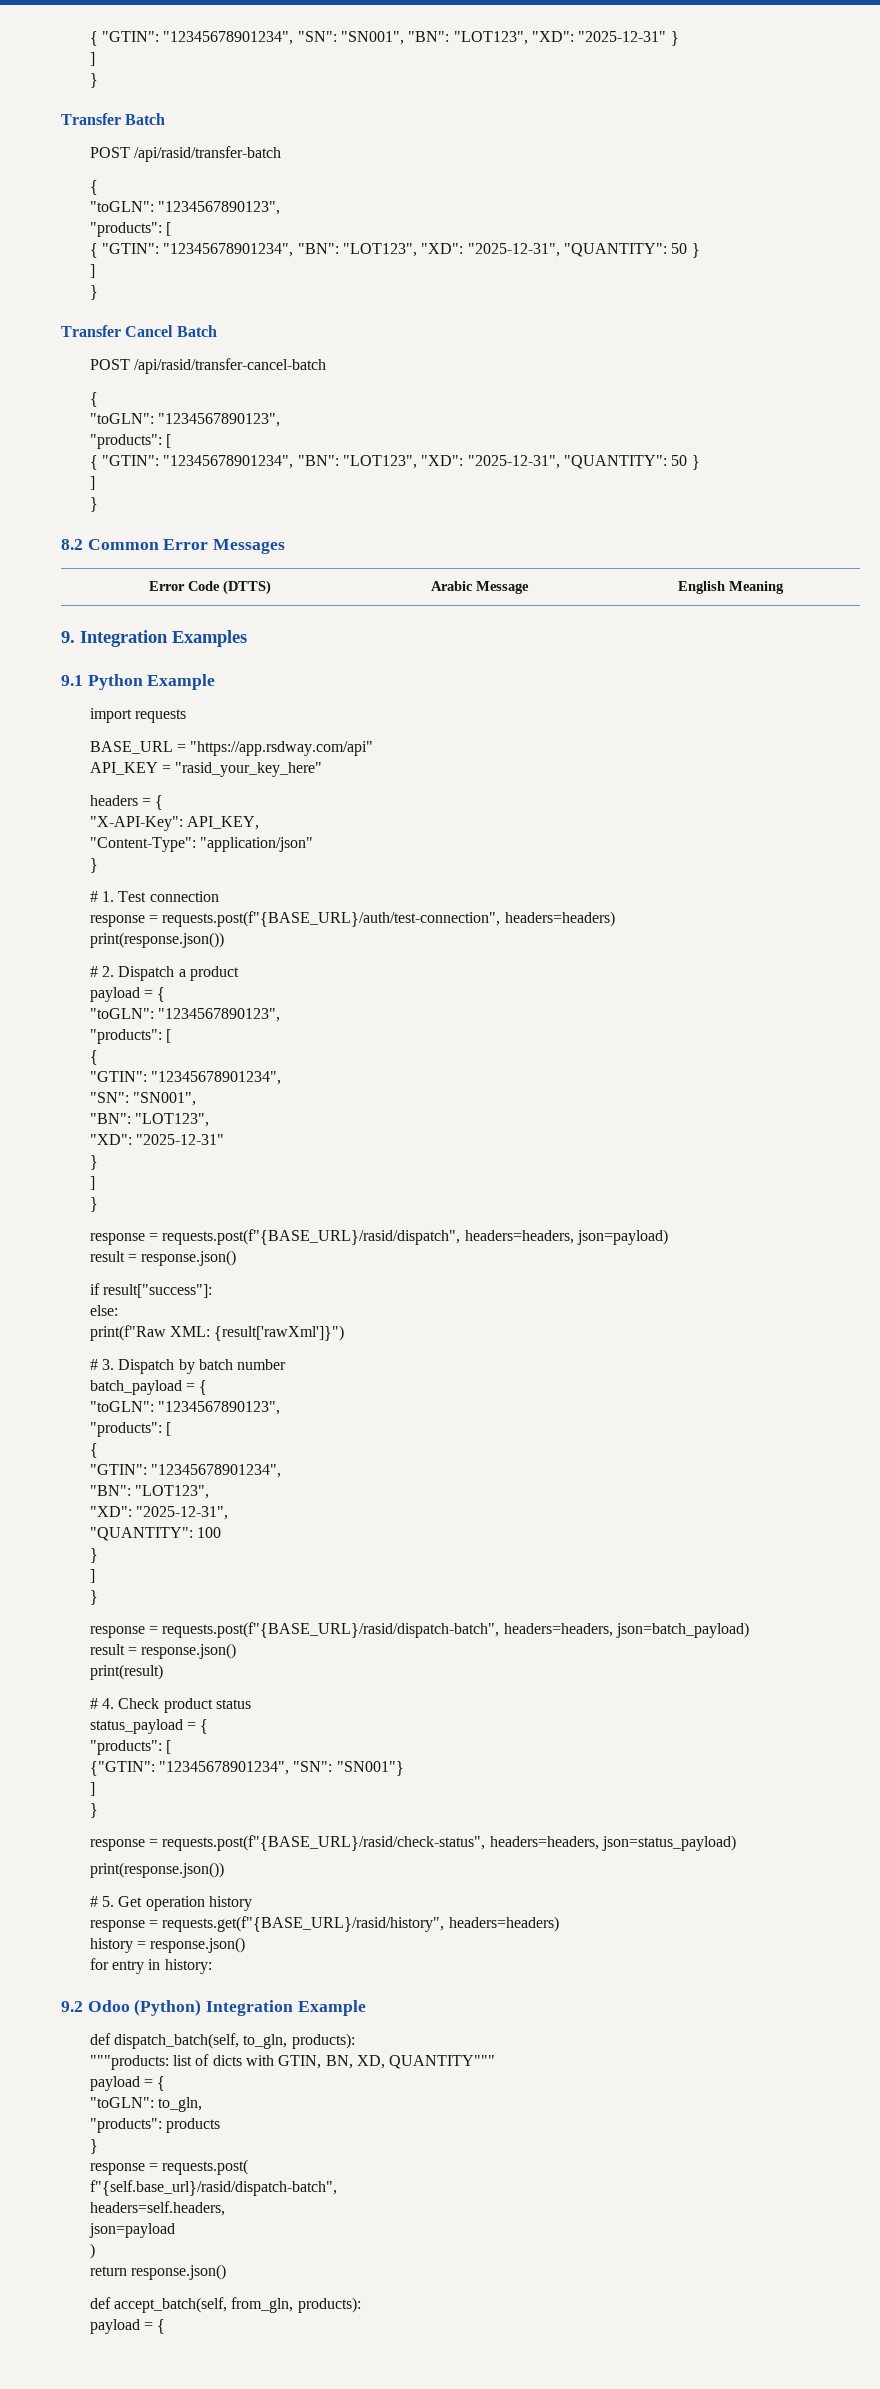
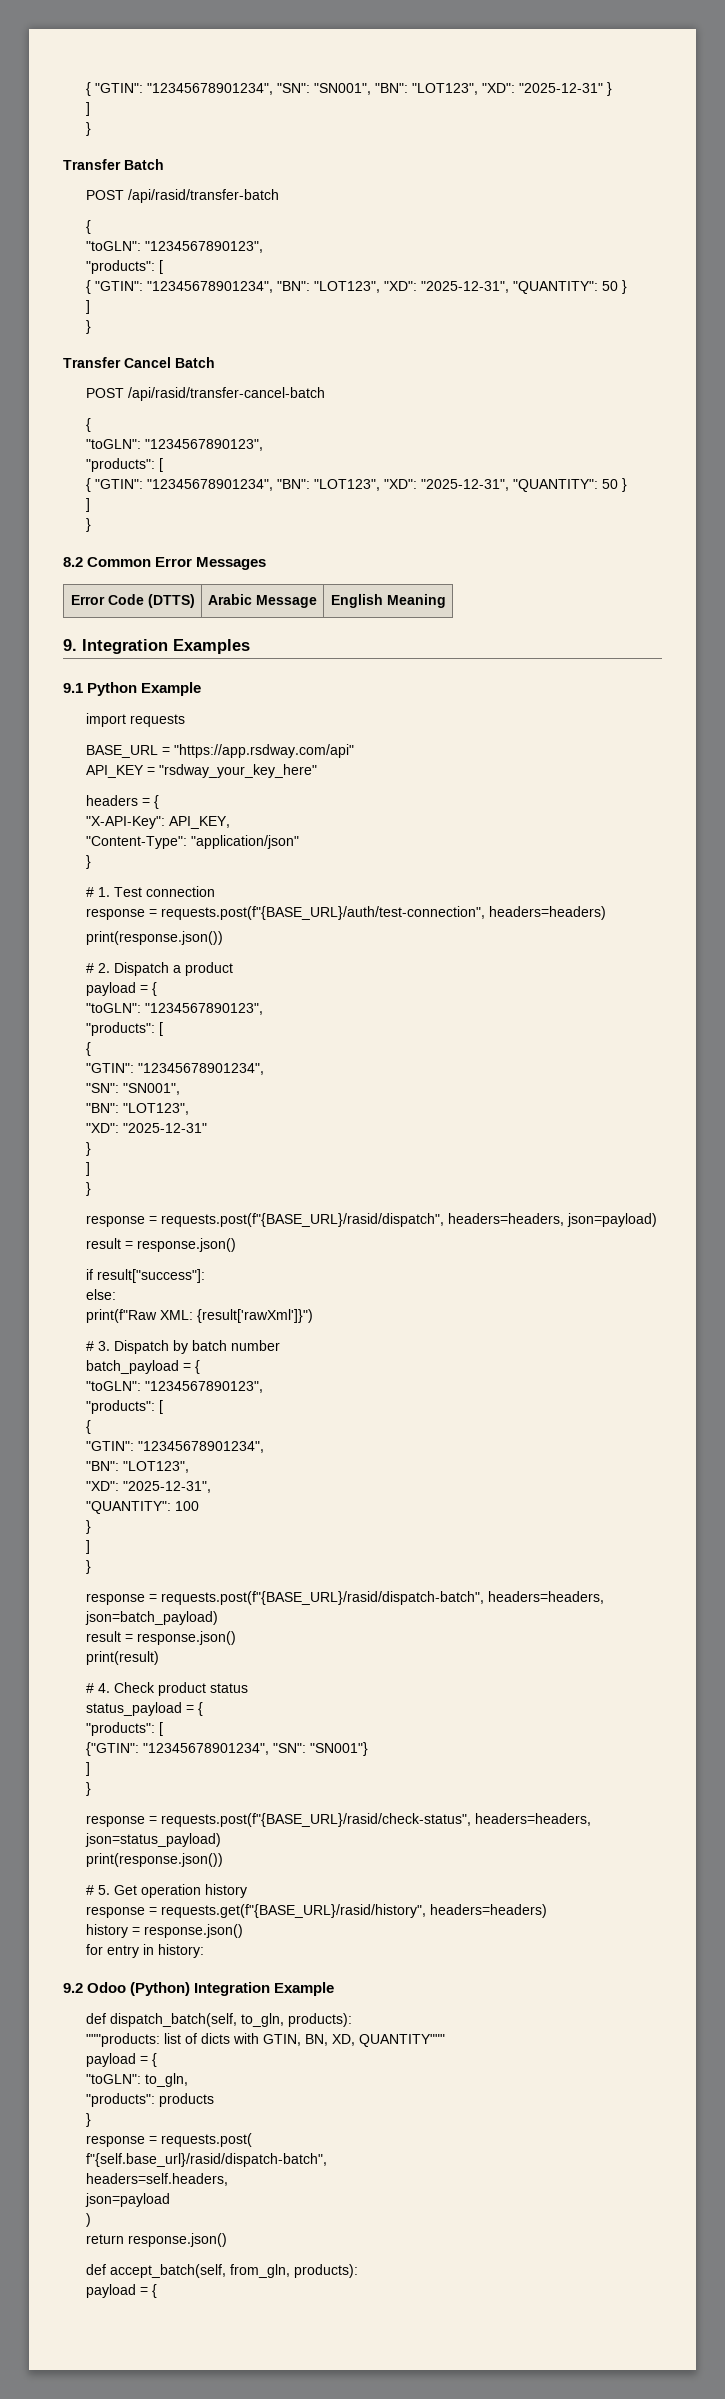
- API_KEY = "rasid_your_key_here"
+ API_KEY = "rsdway_your_key_here"

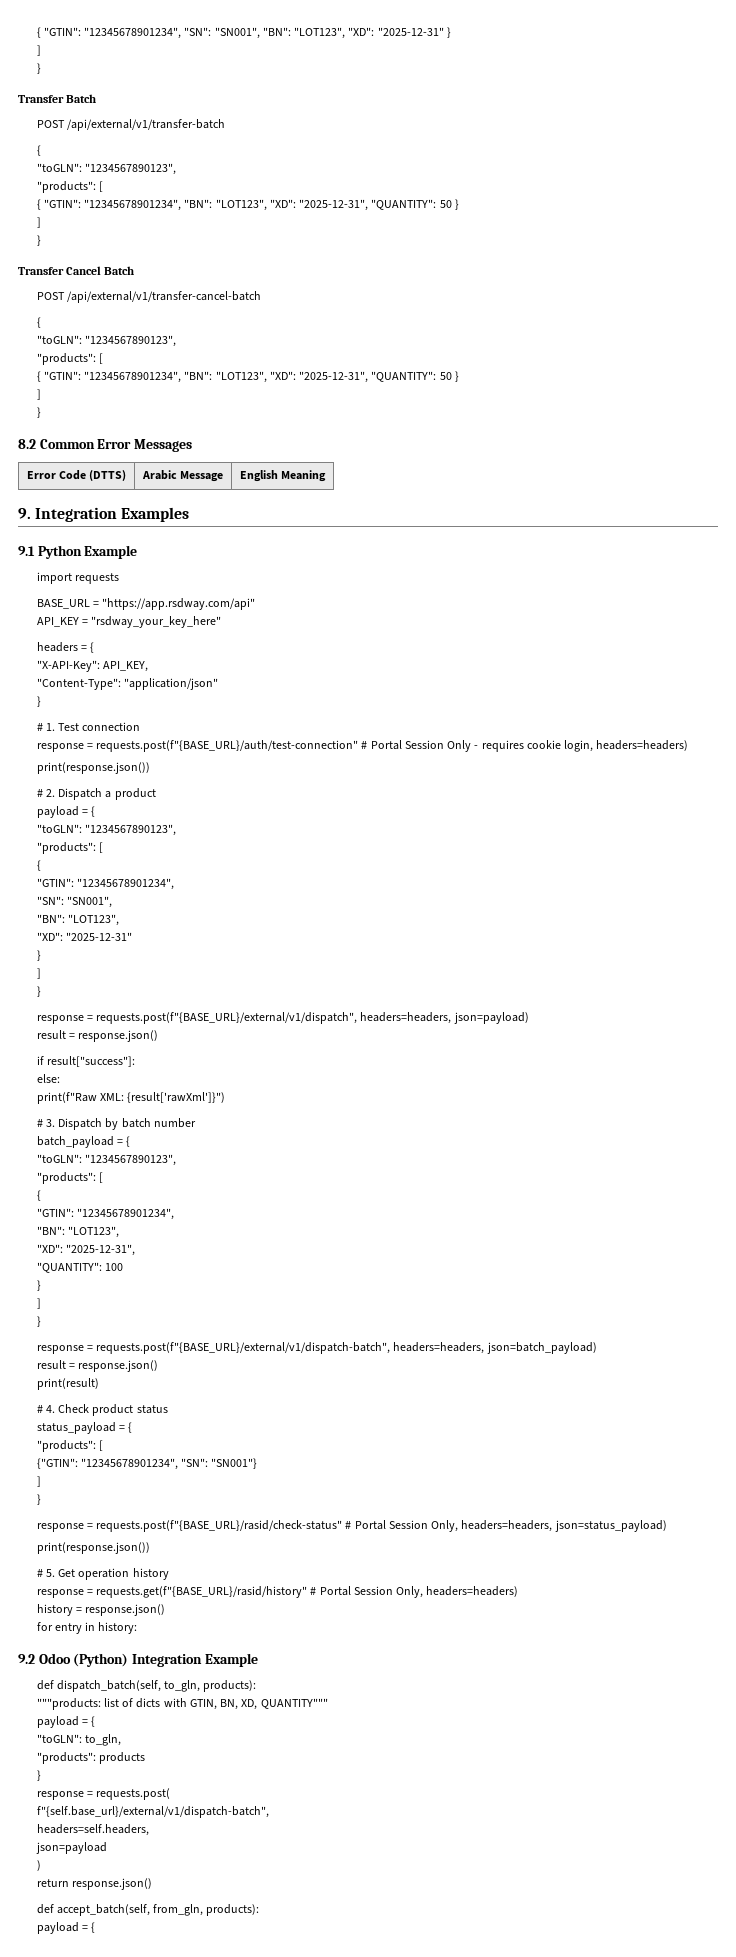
- POST /api/rasid/transfer-batch
+ POST /api/external/v1/transfer-batch
- POST /api/rasid/transfer-cancel-batch
+ POST /api/external/v1/transfer-cancel-batch
- response = requests.post(f"{BASE_URL}/auth/test-connection", headers=headers)
+ response = requests.post(f"{BASE_URL}/auth/test-connection" # Portal Session Only - requires cookie login, headers=headers)
- response = requests.post(f"{BASE_URL}/rasid/dispatch", headers=headers, json=payload)
+ response = requests.post(f"{BASE_URL}/external/v1/dispatch", headers=headers, json=payload)
- response = requests.post(f"{BASE_URL}/rasid/dispatch-batch", headers=headers, json=batch_payload)
+ response = requests.post(f"{BASE_URL}/external/v1/dispatch-batch", headers=headers, json=batch_payload)
- response = requests.post(f"{BASE_URL}/rasid/check-status", headers=headers, json=status_payload)
+ response = requests.post(f"{BASE_URL}/rasid/check-status" # Portal Session Only, headers=headers, json=status_payload)
- response = requests.get(f"{BASE_URL}/rasid/history", headers=headers)
+ response = requests.get(f"{BASE_URL}/rasid/history" # Portal Session Only, headers=headers)
- f"{self.base_url}/rasid/dispatch-batch",
+ f"{self.base_url}/external/v1/dispatch-batch",

